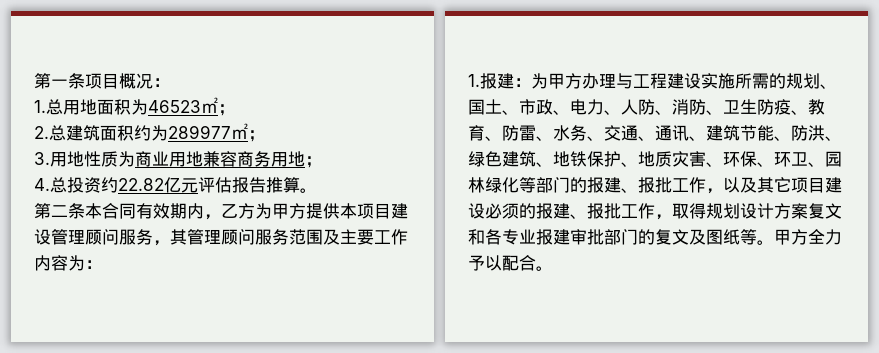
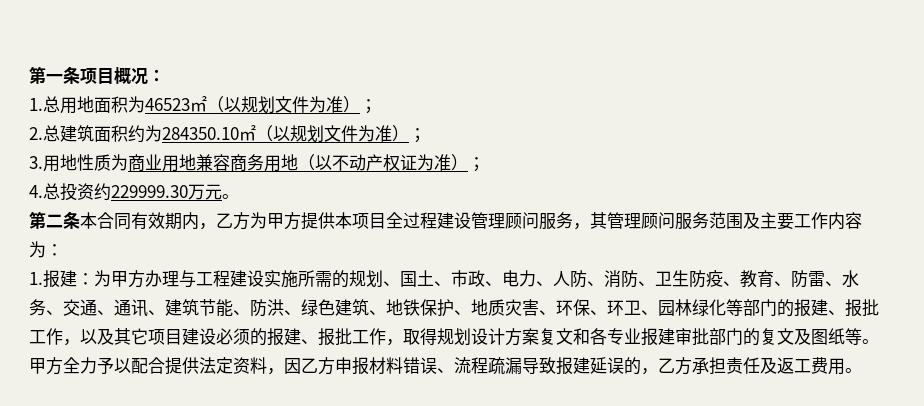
- 1.总用地面积为46523㎡；
+ 1.总用地面积为46523㎡（以规划文件为准）；
- 2.总建筑面积约为289977㎡；
+ 2.总建筑面积约为284350.10㎡（以规划文件为准）；
- 3.用地性质为商业用地兼容商务用地；
+ 3.用地性质为商业用地兼容商务用地（以不动产权证为准）；
- 4.总投资约22.82亿元评估报告推算。
+ 4.总投资约229999.30万元。
- 第二条本合同有效期内，乙方为甲方提供本项目建设管理顾问服务，其管理顾问服务范围及主要工作内容为：
+ 第二条本合同有效期内，乙方为甲方提供本项目全过程建设管理顾问服务，其管理顾问服务范围及主要工作内容为：
- 甲方全力予以配合。
+ 甲方全力予以配合提供法定资料，因乙方申报材料错误、流程疏漏导致报建延误的，乙方承担责任及返工费用。

